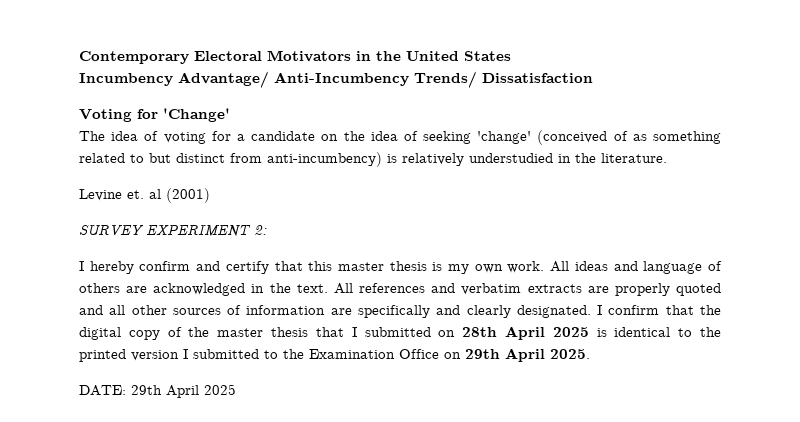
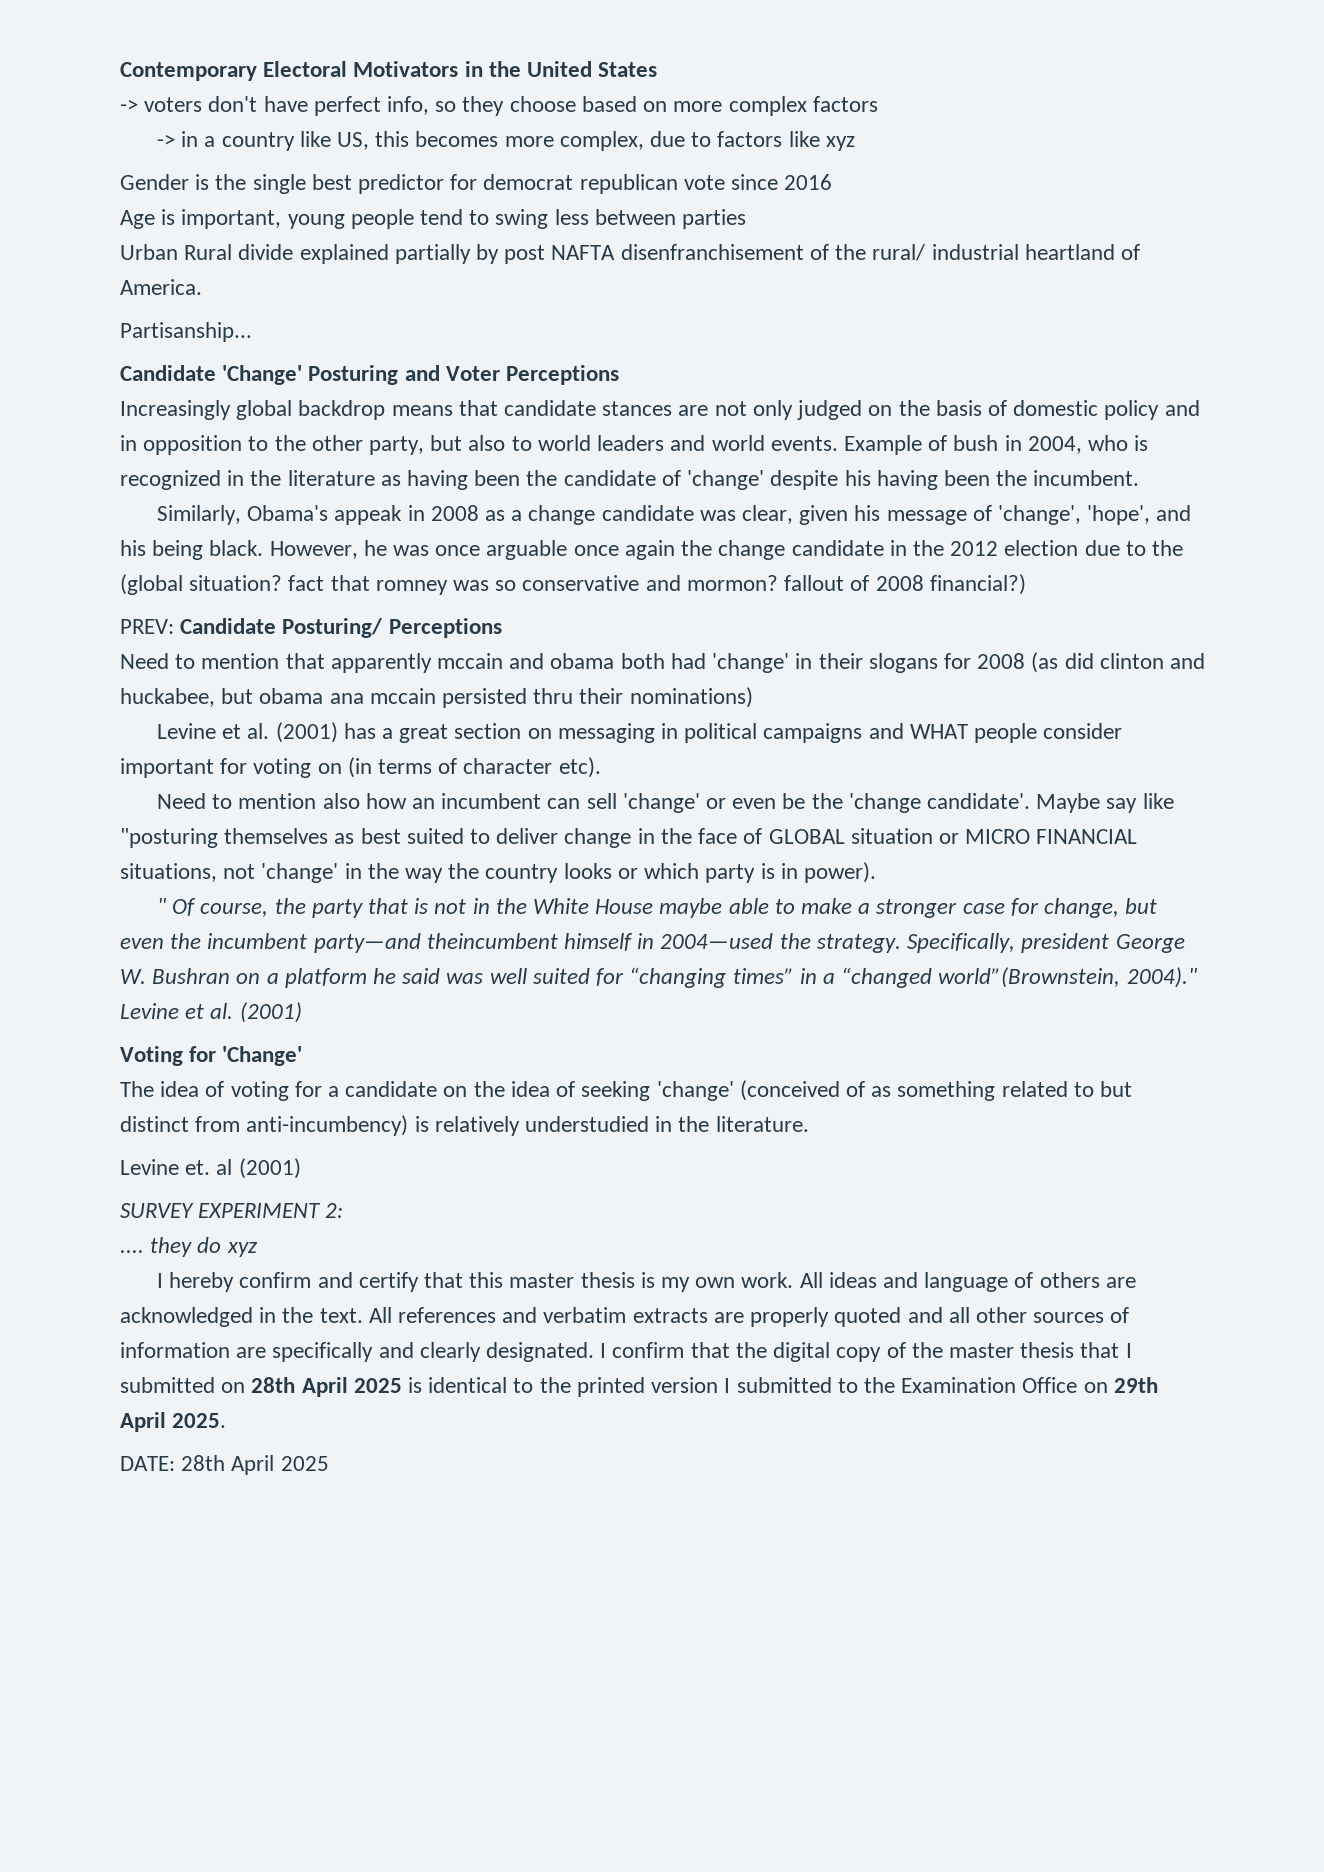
- Incumbency Advantage/ Anti-Incumbency Trends/ Dissatisfaction
+ -> voters don't have perfect info, so they choose based on more complex factors
+ -> in a country like US, this becomes more complex, due to factors like xyz
+ Gender is the single best predictor for democrat republican vote since 2016
+ Age is important, young people tend to swing less between parties
+ Urban Rural divide explained partially by post NAFTA disenfranchisement of the rural/ industrial heartland of America.
+ Partisanship...
+ Candidate 'Change' Posturing and Voter Perceptions
+ Increasingly global backdrop means that candidate stances are not only judged on the basis of domestic policy and in opposition to the other party, but also to world leaders and world events. Example of bush in 2004, who is recognized in the literature as having been the candidate of 'change' despite his having been the incumbent.
+ Similarly, Obama's appeak in 2008 as a change candidate was clear, given his message of 'change', 'hope', and his being black. However, he was once arguable once again the change candidate in the 2012 election due to the (global situation? fact that romney was so conservative and mormon? fallout of 2008 financial?)
+ PREV: Candidate Posturing/ Perceptions
+ Need to mention that apparently mccain and obama both had 'change' in their slogans for 2008 (as did clinton and huckabee, but obama ana mccain persisted thru their nominations)
+ Levine et al. (2001) has a great section on messaging in political campaigns and WHAT people consider important for voting on (in terms of character etc).
+ Need to mention also how an incumbent can sell 'change' or even be the 'change candidate'. Maybe say like "posturing themselves as best suited to deliver change in the face of GLOBAL situation or MICRO FINANCIAL situations, not 'change' in the way the country looks or which party is in power).
+ " Of course, the party that is not in the White House maybe able to make a stronger case for change, but even the incumbent party—and theincumbent himself in 2004—used the strategy. Specifically, president George W. Bushran on a platform he said was well suited for “changing times” in a “changed world”(Brownstein, 2004)." Levine et al. (2001)
+ .... they do xyz
- DATE: 29th April 2025
+ DATE: 28th April 2025

